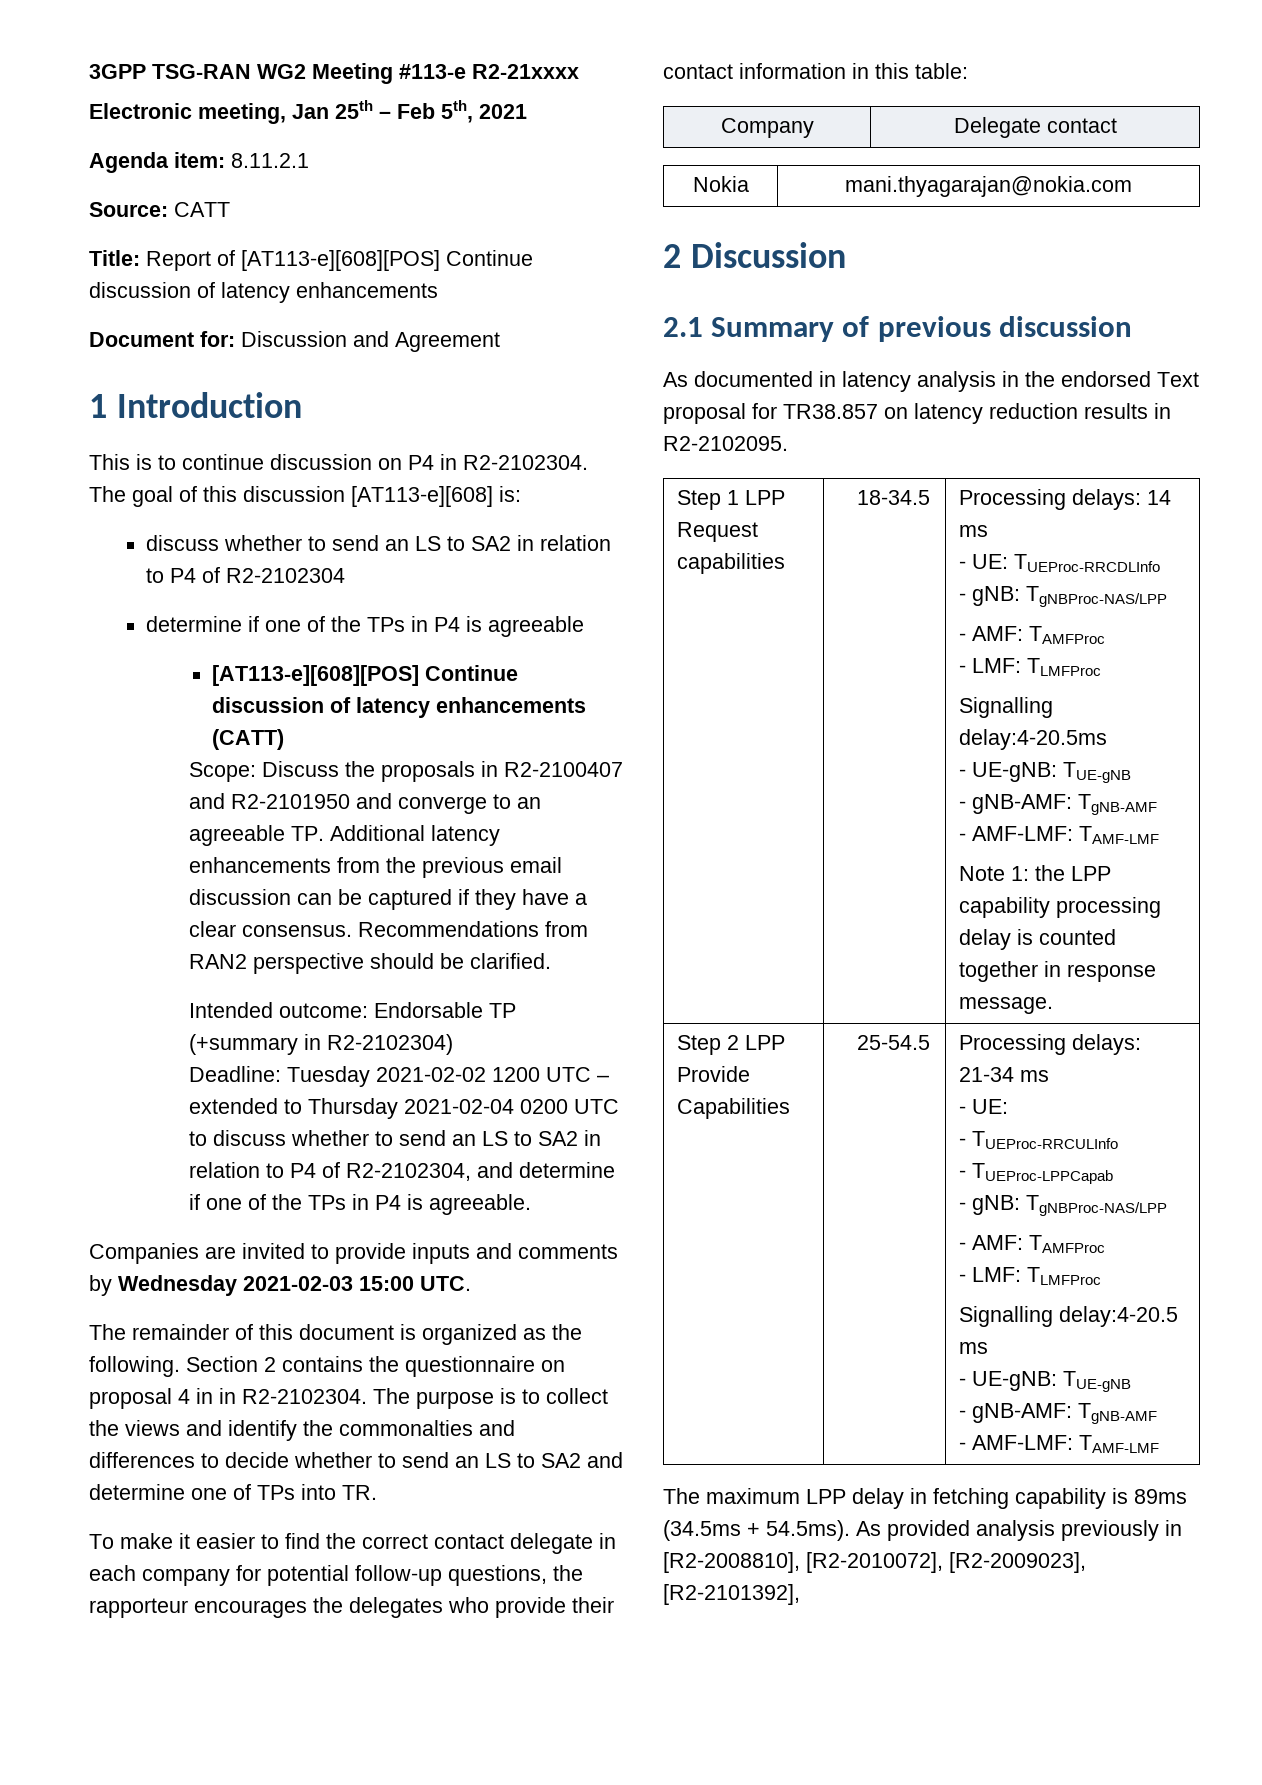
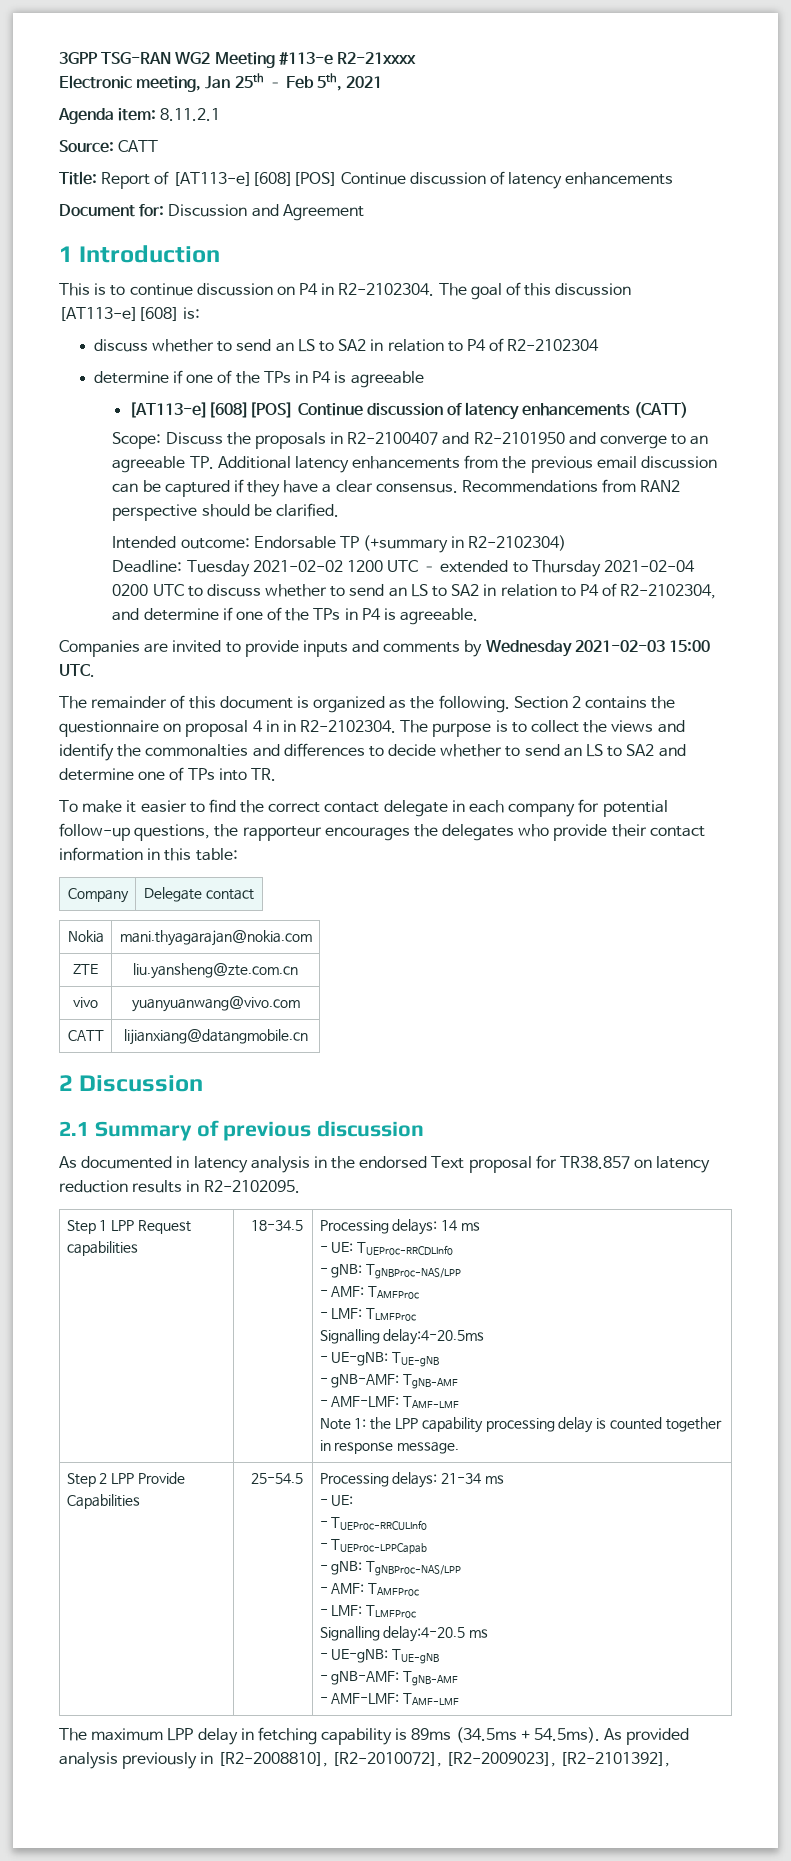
+ ZTE | liu.yansheng@zte.com.cn
+ vivo | yuanyuanwang@vivo.com
+ CATT | lijianxiang@datangmobile.cn

